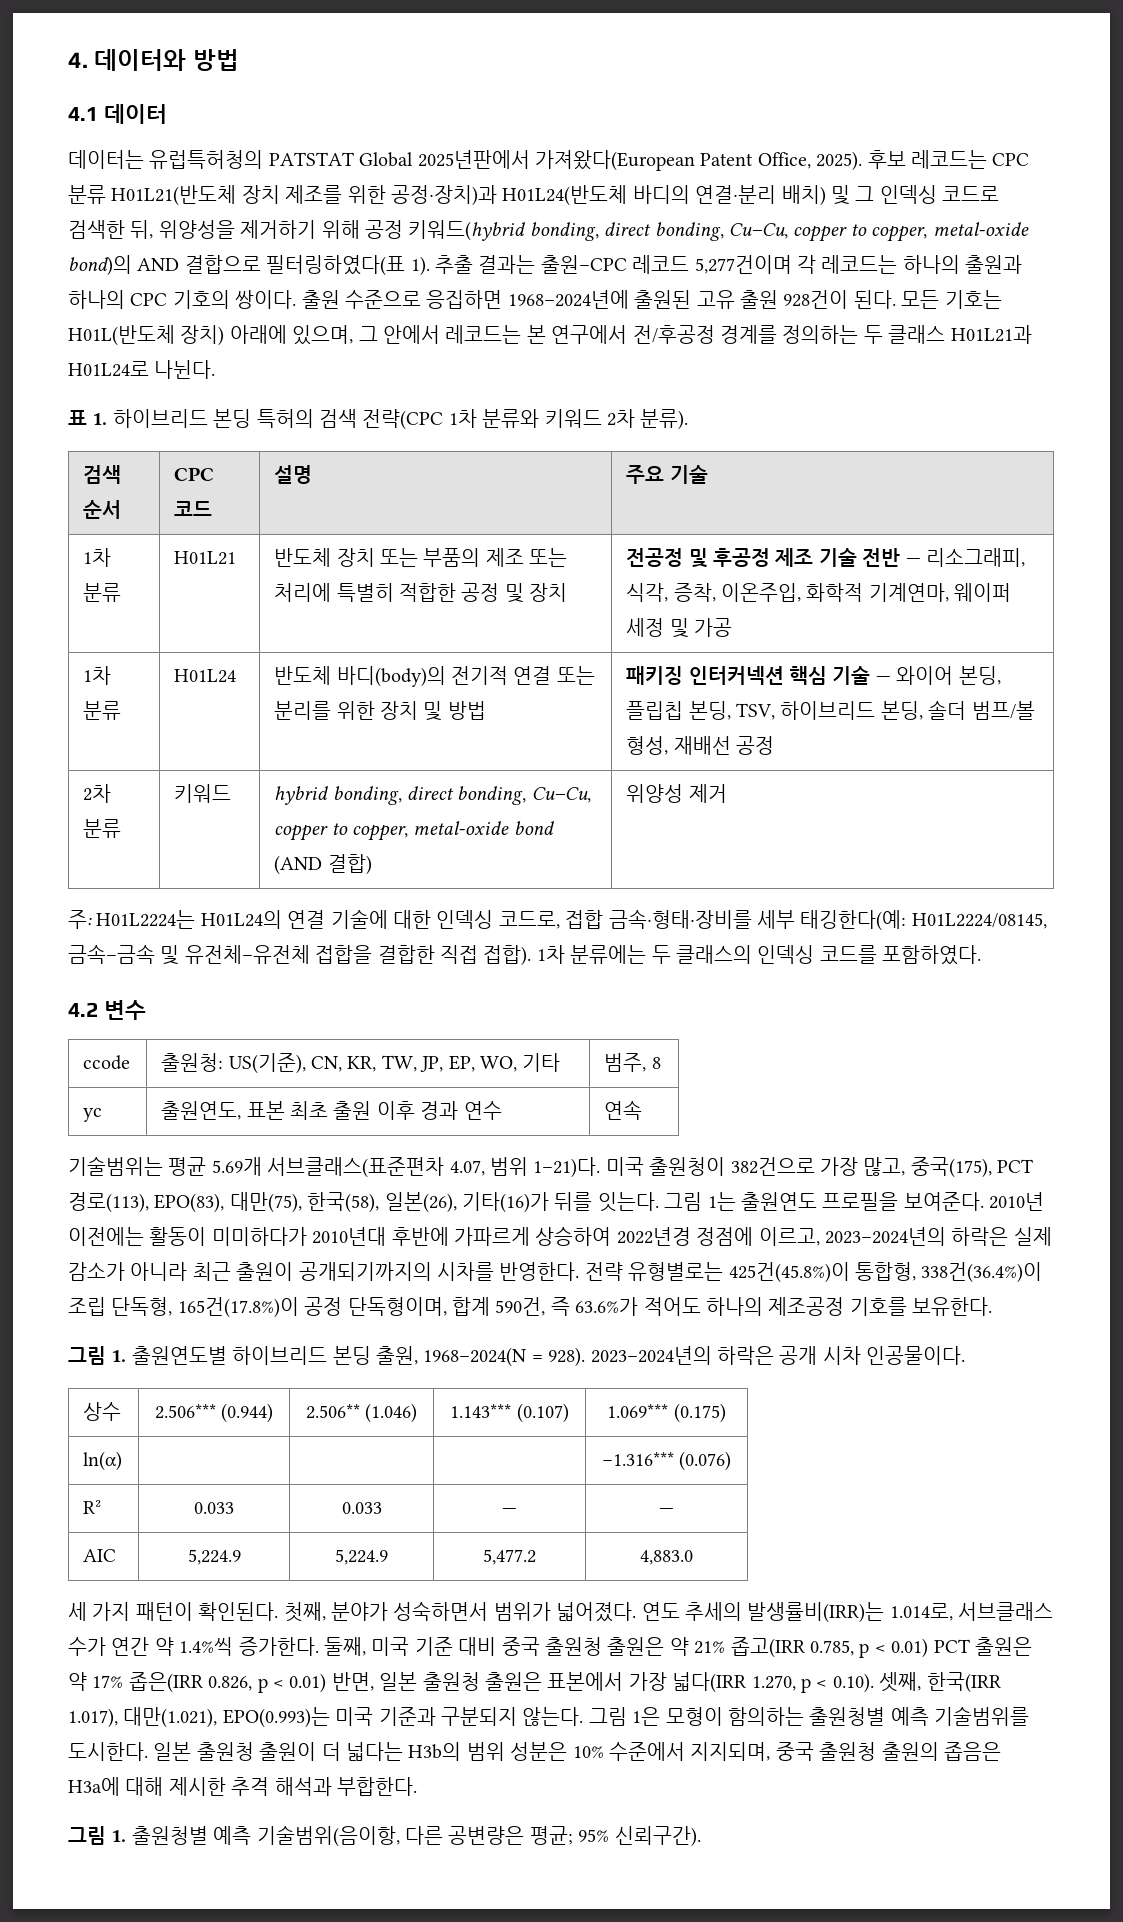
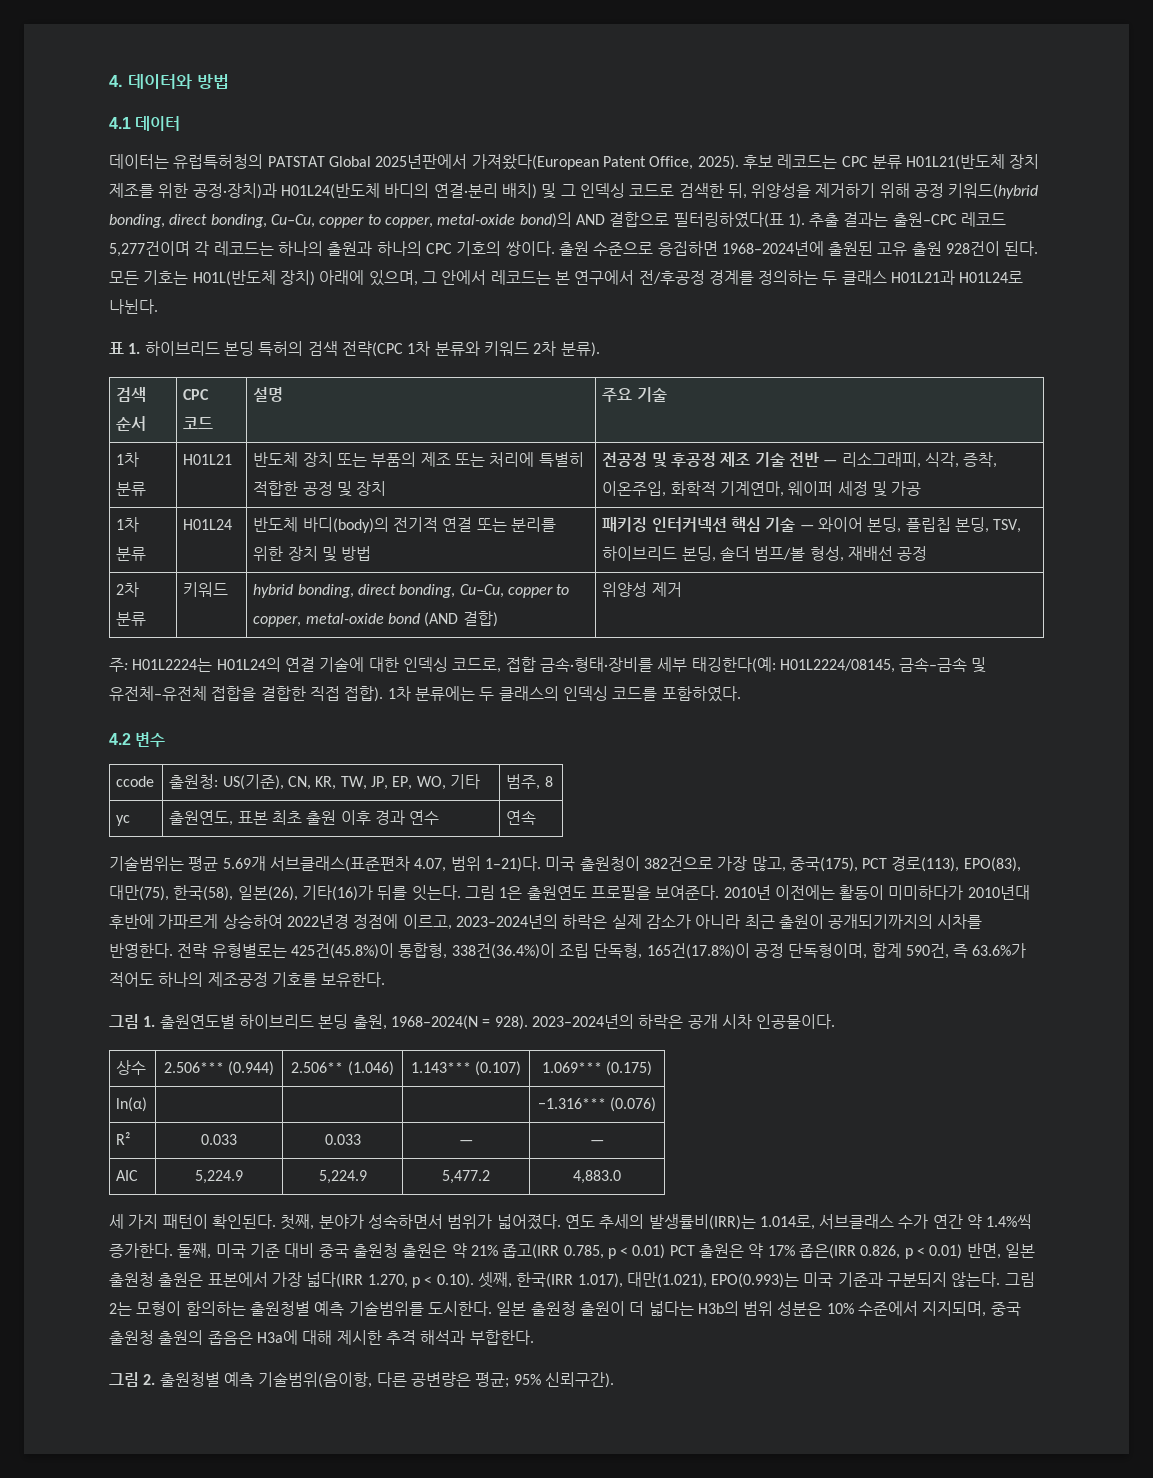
- 그림 1는 출원연도 프로필을 보여준다.
+ 그림 1은 출원연도 프로필을 보여준다.
- 그림 1은 모형이 함의하는 출원청별 예측 기술범위를 도시한다.
+ 그림 2는 모형이 함의하는 출원청별 예측 기술범위를 도시한다.
- 그림 1. 출원청별 예측 기술범위(음이항, 다른 공변량은 평균; 95% 신뢰구간).
+ 그림 2. 출원청별 예측 기술범위(음이항, 다른 공변량은 평균; 95% 신뢰구간).

